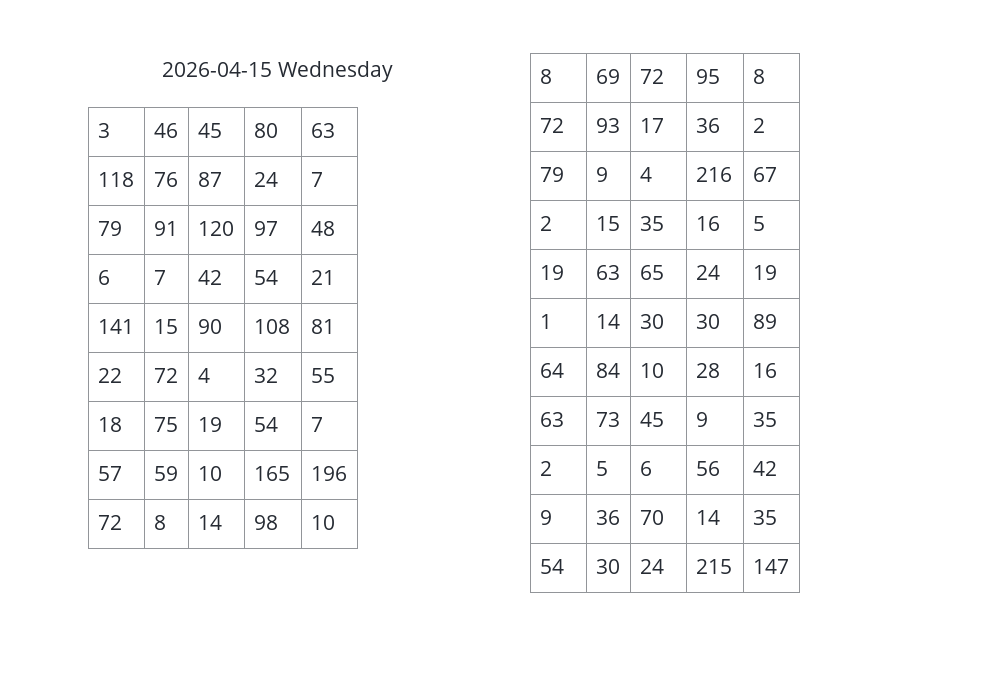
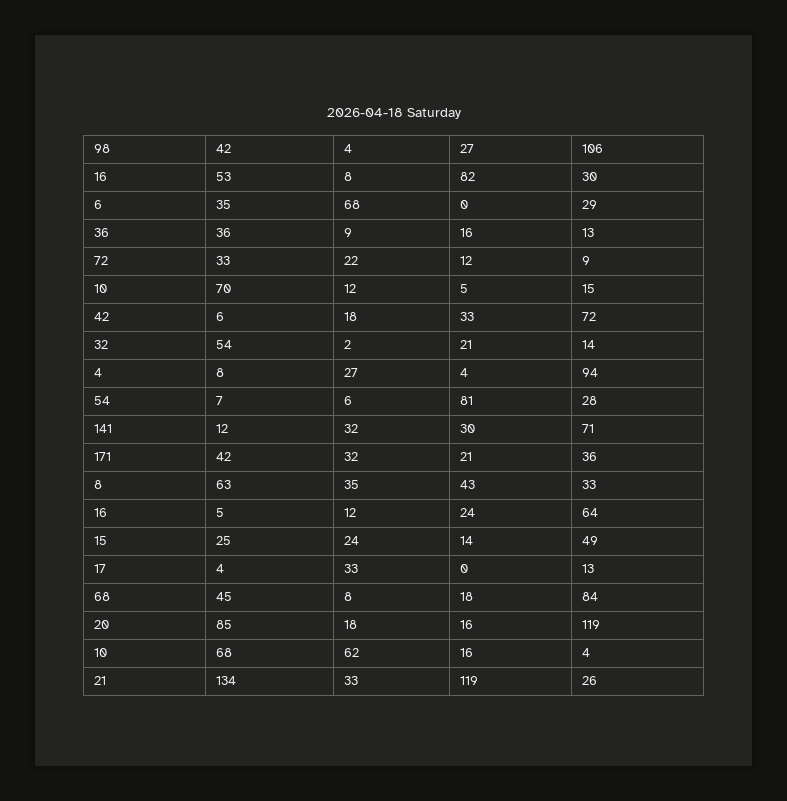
- 2026-04-15 Wednesday
- 3 | 46 | 45 | 80 | 63
- 118 | 76 | 87 | 24 | 7
- 79 | 91 | 120 | 97 | 48
- 6 | 7 | 42 | 54 | 21
- 141 | 15 | 90 | 108 | 81
- 22 | 72 | 4 | 32 | 55
- 18 | 75 | 19 | 54 | 7
- 57 | 59 | 10 | 165 | 196
- 72 | 8 | 14 | 98 | 10
- 8 | 69 | 72 | 95 | 8
- 72 | 93 | 17 | 36 | 2
- 79 | 9 | 4 | 216 | 67
- 2 | 15 | 35 | 16 | 5
- 19 | 63 | 65 | 24 | 19
- 1 | 14 | 30 | 30 | 89
- 64 | 84 | 10 | 28 | 16
- 63 | 73 | 45 | 9 | 35
- 2 | 5 | 6 | 56 | 42
- 9 | 36 | 70 | 14 | 35
- 54 | 30 | 24 | 215 | 147
+ 2026-04-18 Saturday
+ 98 | 42 | 4 | 27 | 106
+ 16 | 53 | 8 | 82 | 30
+ 6 | 35 | 68 | 0 | 29
+ 36 | 36 | 9 | 16 | 13
+ 72 | 33 | 22 | 12 | 9
+ 10 | 70 | 12 | 5 | 15
+ 42 | 6 | 18 | 33 | 72
+ 32 | 54 | 2 | 21 | 14
+ 4 | 8 | 27 | 4 | 94
+ 54 | 7 | 6 | 81 | 28
+ 141 | 12 | 32 | 30 | 71
+ 171 | 42 | 32 | 21 | 36
+ 8 | 63 | 35 | 43 | 33
+ 16 | 5 | 12 | 24 | 64
+ 15 | 25 | 24 | 14 | 49
+ 17 | 4 | 33 | 0 | 13
+ 68 | 45 | 8 | 18 | 84
+ 20 | 85 | 18 | 16 | 119
+ 10 | 68 | 62 | 16 | 4
+ 21 | 134 | 33 | 119 | 26

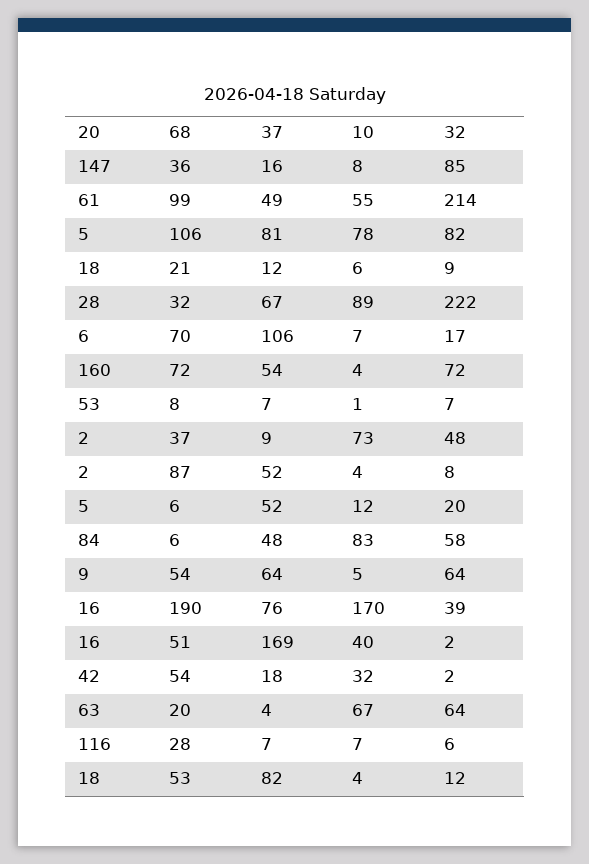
- 98 | 42 | 4 | 27 | 106
- 16 | 53 | 8 | 82 | 30
- 6 | 35 | 68 | 0 | 29
- 36 | 36 | 9 | 16 | 13
- 72 | 33 | 22 | 12 | 9
- 10 | 70 | 12 | 5 | 15
- 42 | 6 | 18 | 33 | 72
- 32 | 54 | 2 | 21 | 14
- 4 | 8 | 27 | 4 | 94
- 54 | 7 | 6 | 81 | 28
- 141 | 12 | 32 | 30 | 71
- 171 | 42 | 32 | 21 | 36
- 8 | 63 | 35 | 43 | 33
- 16 | 5 | 12 | 24 | 64
- 15 | 25 | 24 | 14 | 49
- 17 | 4 | 33 | 0 | 13
- 68 | 45 | 8 | 18 | 84
- 20 | 85 | 18 | 16 | 119
- 10 | 68 | 62 | 16 | 4
- 21 | 134 | 33 | 119 | 26
+ 20 | 68 | 37 | 10 | 32
+ 147 | 36 | 16 | 8 | 85
+ 61 | 99 | 49 | 55 | 214
+ 5 | 106 | 81 | 78 | 82
+ 18 | 21 | 12 | 6 | 9
+ 28 | 32 | 67 | 89 | 222
+ 6 | 70 | 106 | 7 | 17
+ 160 | 72 | 54 | 4 | 72
+ 53 | 8 | 7 | 1 | 7
+ 2 | 37 | 9 | 73 | 48
+ 2 | 87 | 52 | 4 | 8
+ 5 | 6 | 52 | 12 | 20
+ 84 | 6 | 48 | 83 | 58
+ 9 | 54 | 64 | 5 | 64
+ 16 | 190 | 76 | 170 | 39
+ 16 | 51 | 169 | 40 | 2
+ 42 | 54 | 18 | 32 | 2
+ 63 | 20 | 4 | 67 | 64
+ 116 | 28 | 7 | 7 | 6
+ 18 | 53 | 82 | 4 | 12

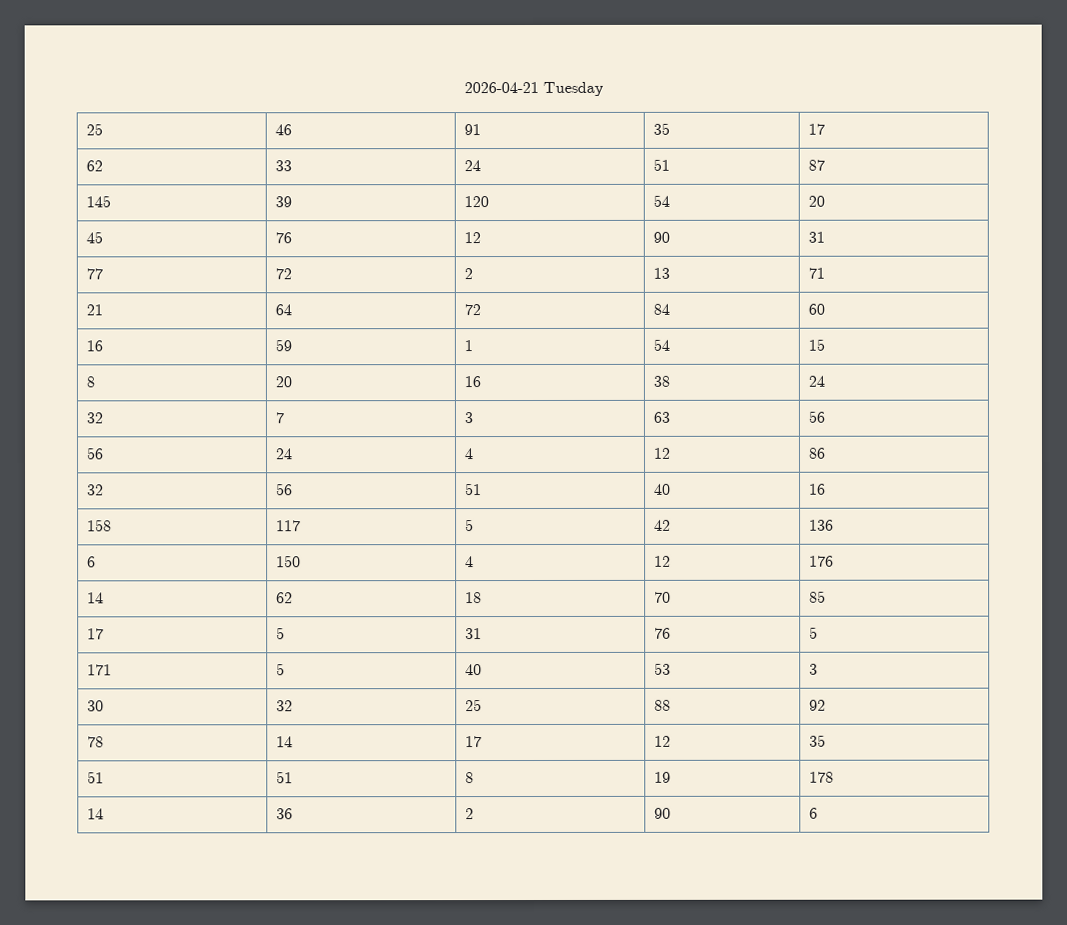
- 2026-04-18 Saturday
- 20 | 68 | 37 | 10 | 32
- 147 | 36 | 16 | 8 | 85
- 61 | 99 | 49 | 55 | 214
- 5 | 106 | 81 | 78 | 82
- 18 | 21 | 12 | 6 | 9
- 28 | 32 | 67 | 89 | 222
- 6 | 70 | 106 | 7 | 17
- 160 | 72 | 54 | 4 | 72
- 53 | 8 | 7 | 1 | 7
- 2 | 37 | 9 | 73 | 48
- 2 | 87 | 52 | 4 | 8
- 5 | 6 | 52 | 12 | 20
- 84 | 6 | 48 | 83 | 58
- 9 | 54 | 64 | 5 | 64
- 16 | 190 | 76 | 170 | 39
- 16 | 51 | 169 | 40 | 2
- 42 | 54 | 18 | 32 | 2
- 63 | 20 | 4 | 67 | 64
- 116 | 28 | 7 | 7 | 6
- 18 | 53 | 82 | 4 | 12
+ 2026-04-21 Tuesday
+ 25 | 46 | 91 | 35 | 17
+ 62 | 33 | 24 | 51 | 87
+ 145 | 39 | 120 | 54 | 20
+ 45 | 76 | 12 | 90 | 31
+ 77 | 72 | 2 | 13 | 71
+ 21 | 64 | 72 | 84 | 60
+ 16 | 59 | 1 | 54 | 15
+ 8 | 20 | 16 | 38 | 24
+ 32 | 7 | 3 | 63 | 56
+ 56 | 24 | 4 | 12 | 86
+ 32 | 56 | 51 | 40 | 16
+ 158 | 117 | 5 | 42 | 136
+ 6 | 150 | 4 | 12 | 176
+ 14 | 62 | 18 | 70 | 85
+ 17 | 5 | 31 | 76 | 5
+ 171 | 5 | 40 | 53 | 3
+ 30 | 32 | 25 | 88 | 92
+ 78 | 14 | 17 | 12 | 35
+ 51 | 51 | 8 | 19 | 178
+ 14 | 36 | 2 | 90 | 6

